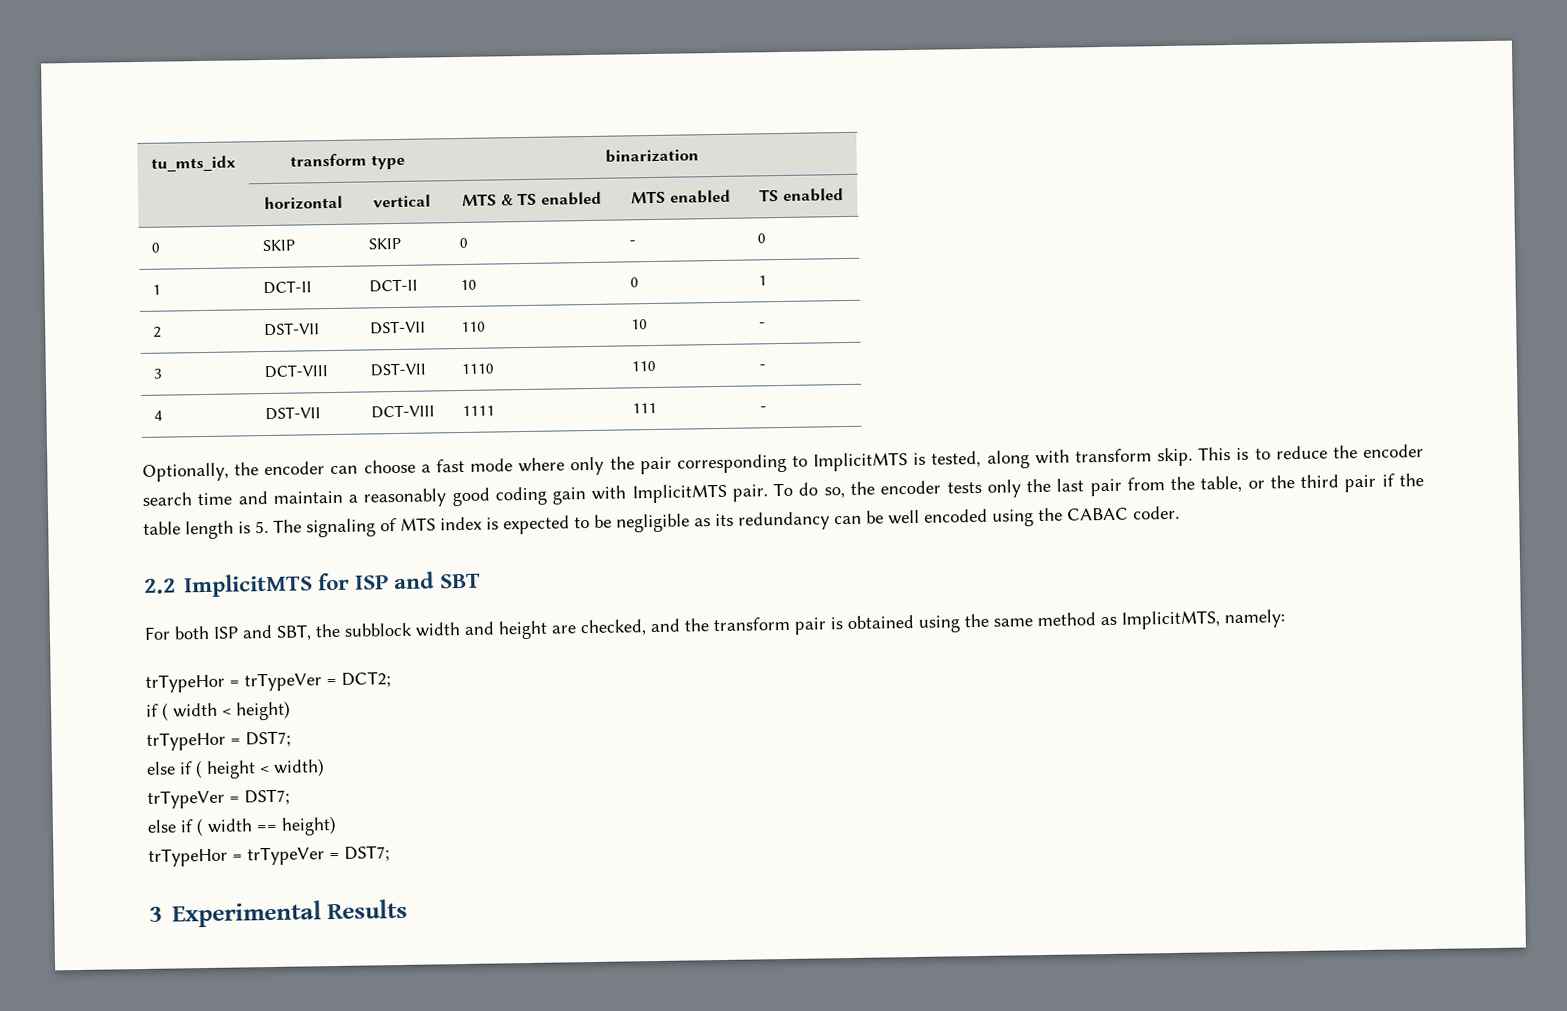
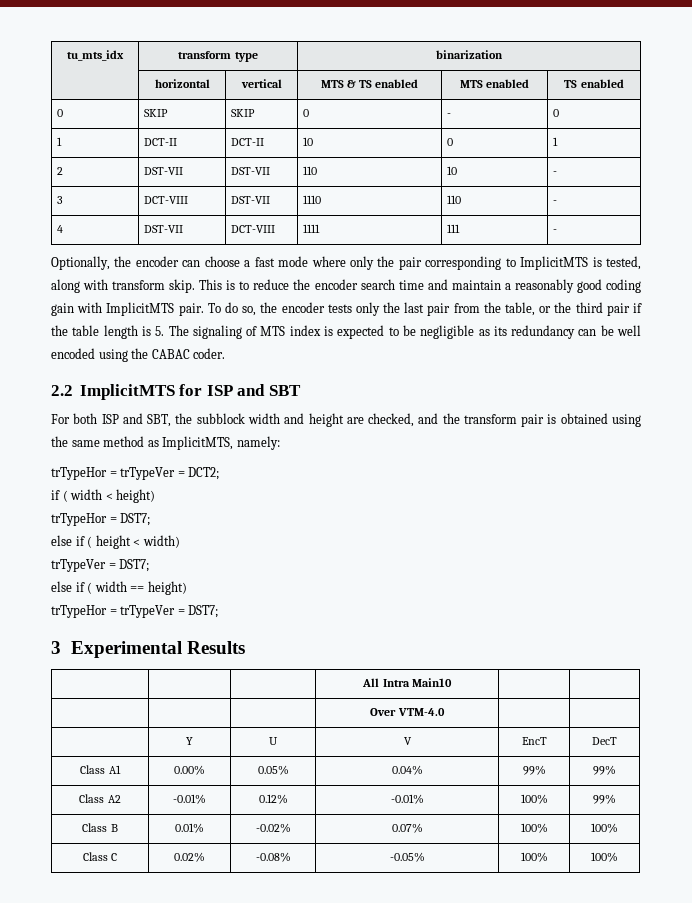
+ | | | All Intra Main10 | |
+ | | | Over VTM-4.0 | |
+ | Y | U | V | EncT | DecT
+ Class A1 | 0.00% | 0.05% | 0.04% | 99% | 99%
+ Class A2 | -0.01% | 0.12% | -0.01% | 100% | 99%
+ Class B | 0.01% | -0.02% | 0.07% | 100% | 100%
+ Class C | 0.02% | -0.08% | -0.05% | 100% | 100%

